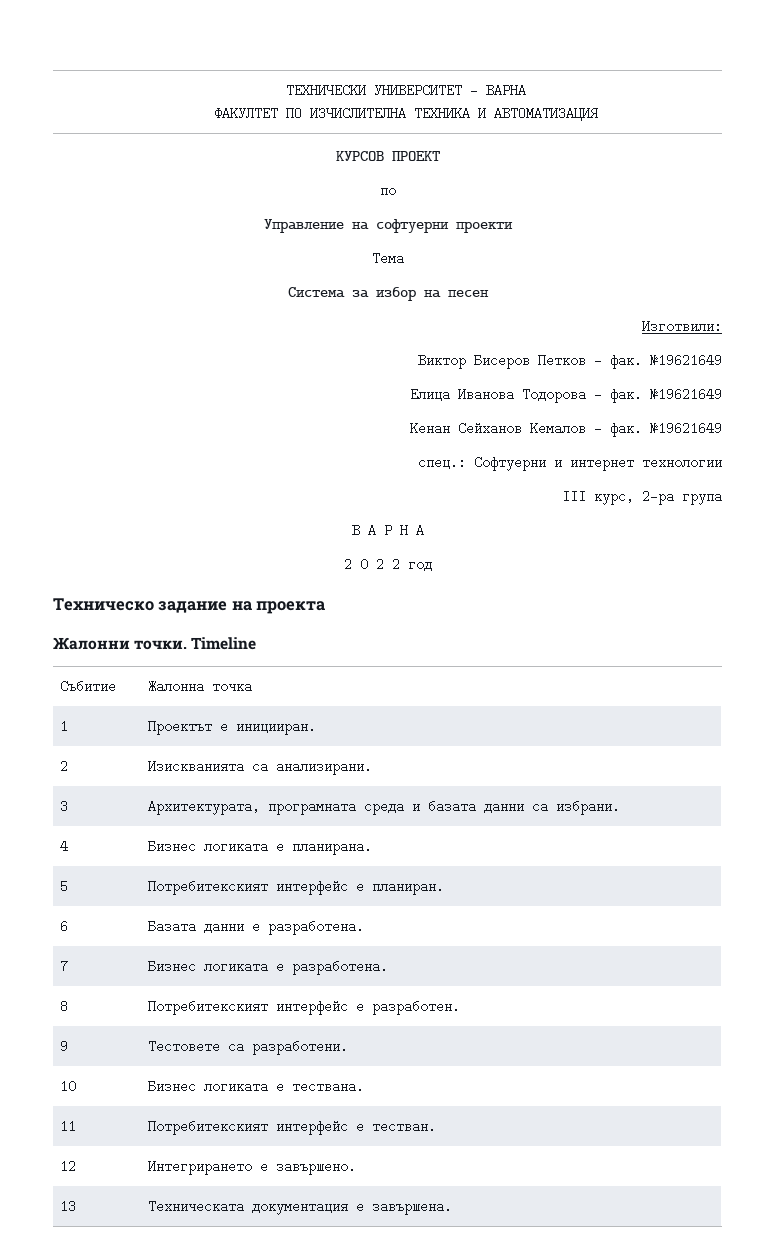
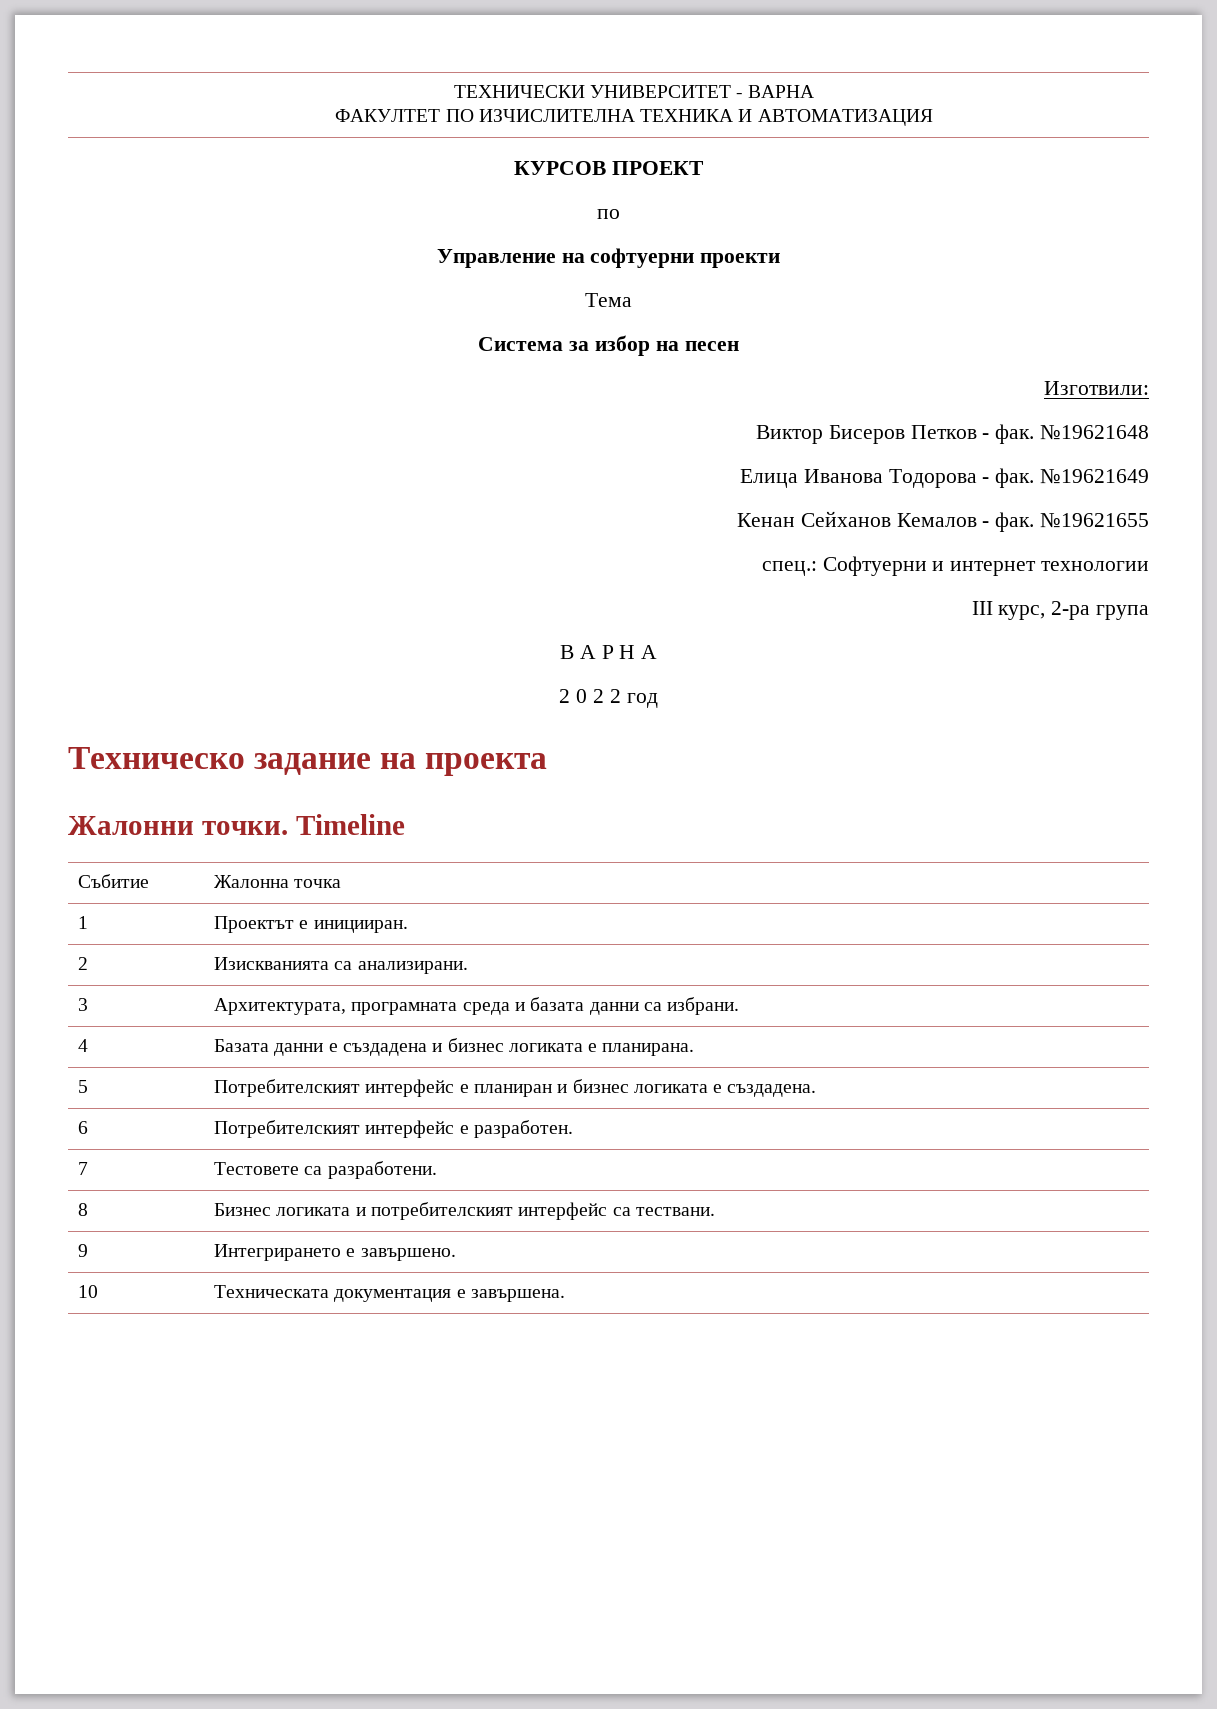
- Виктор Бисеров Петков - фак. №19621649
+ Виктор Бисеров Петков - фак. №19621648
- Кенан Сейханов Кемалов - фак. №19621649
+ Кенан Сейханов Кемалов - фак. №19621655
- 4 | Бизнес логиката е планирана.
+ 4 | Базата данни е създадена и бизнес логиката е планирана.
- 5 | Потребитекският интерфейс е планиран.
- 6 | Базата данни е разработена.
- 7 | Бизнес логиката е разработена.
- 8 | Потребитекският интерфейс е разработен.
+ 5 | Потребителският интерфейс е планиран и бизнес логиката е създадена.
+ 6 | Потребителският интерфейс е разработен.
- 9 | Тестовете са разработени.
+ 7 | Тестовете са разработени.
- 10 | Бизнес логиката е тествана.
- 11 | Потребитекският интерфейс е тестван.
- 12 | Интегрирането е завършено.
+ 8 | Бизнес логиката и потребителският интерфейс са тествани.
+ 9 | Интегрирането е завършено.
- 13 | Техническата документация е завършена.
+ 10 | Техническата документация е завършена.

